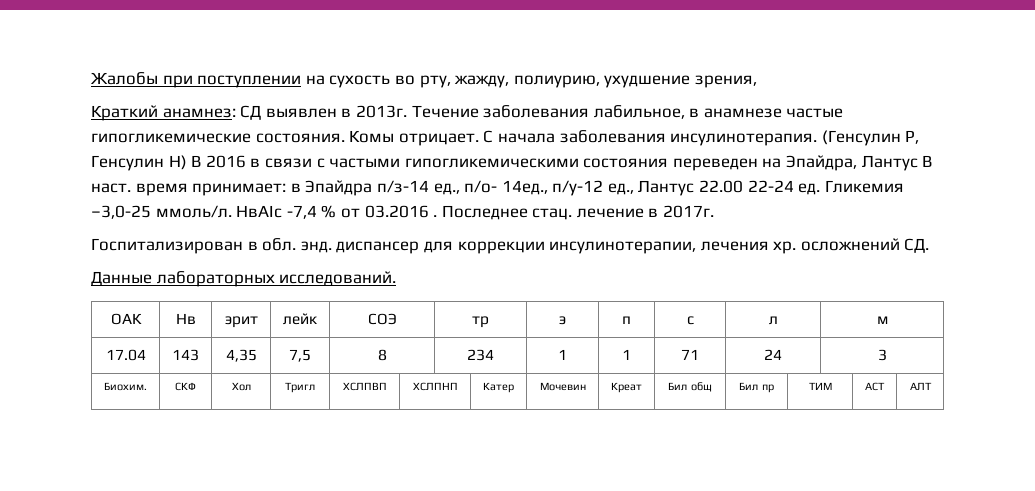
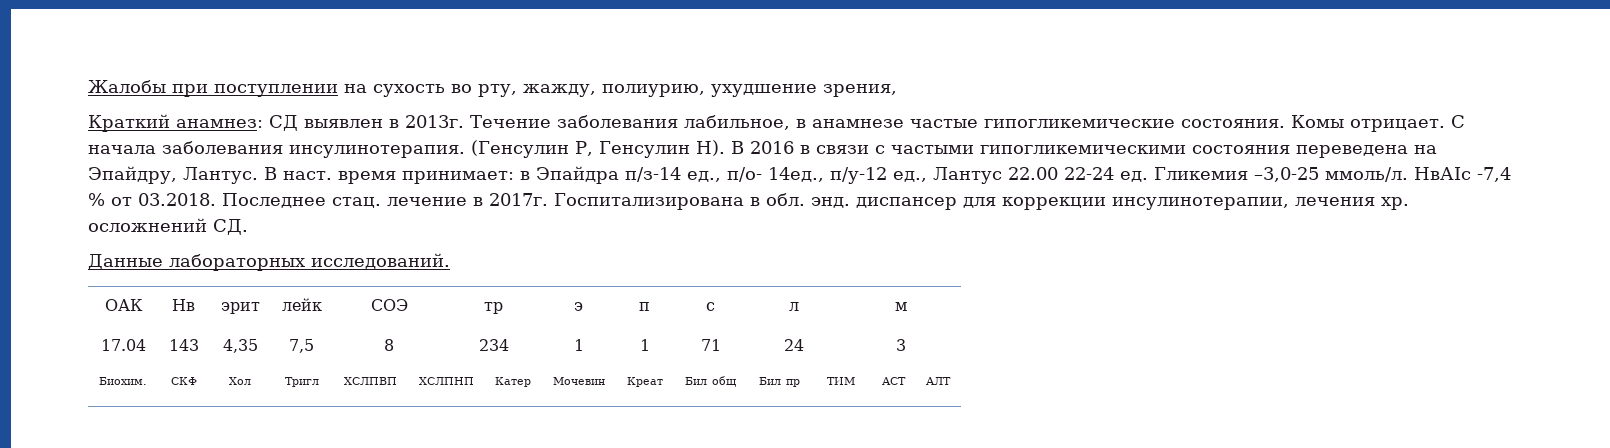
- (Генсулин Р, Генсулин Н) В 2016 в связи с частыми гипогликемическими состояния переведен на Эпайдра, Лантус В наст. время принимает: в Эпайдра п/з-14 ед., п/о- 14ед., п/у-12 ед., Лантус 22.00 22-24 ед.
+ (Генсулин Р, Генсулин Н). В 2016 в связи с частыми гипогликемическими состояния переведена на Эпайдру, Лантус. В наст. время принимает: в Эпайдра п/з-14 ед., п/о- 14ед., п/у-12 ед., Лантус 22.00 22-24 ед.
- НвАIс -7,4 % от 03.2016 . Последнее стац. лечение в 2017г.
- Госпитализирован в обл. энд. диспансер для коррекции инсулинотерапии, лечения хр. осложнений СД.
+ НвАIс -7,4 % от 03.2018. Последнее стац. лечение в 2017г. Госпитализирована в обл. энд. диспансер для коррекции инсулинотерапии, лечения хр. осложнений СД.

